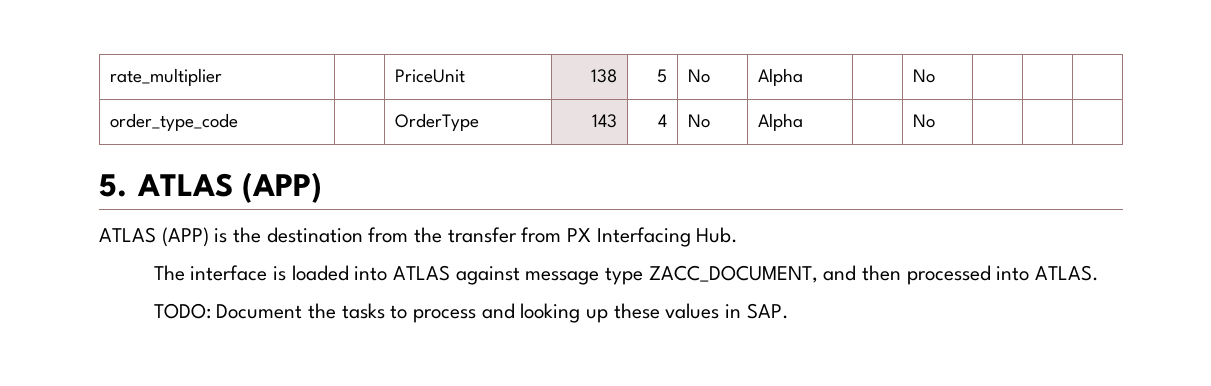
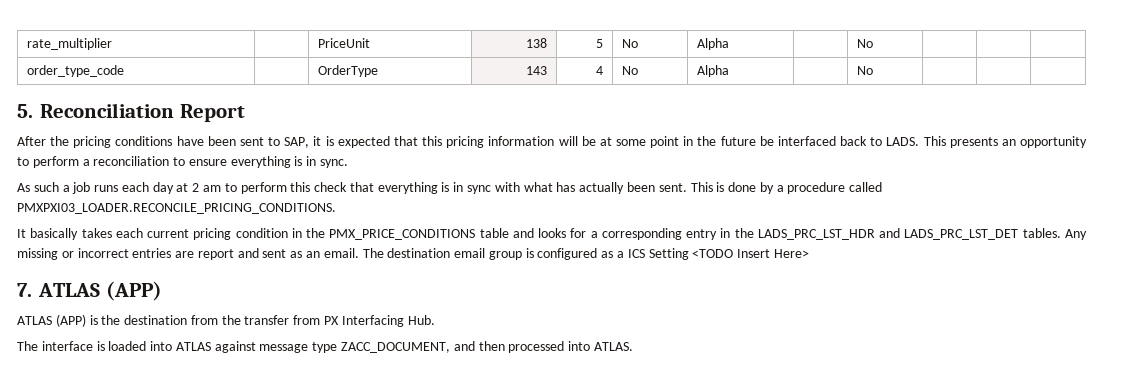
- 5. ATLAS (APP)
+ 5. Reconciliation Report
+ After the pricing conditions have been sent to SAP, it is expected that this pricing information will be at some point in the future be interfaced back to LADS. This presents an opportunity to perform a reconciliation to ensure everything is in sync.
+ As such a job runs each day at 2 am to perform this check that everything is in sync with what has actually been sent. This is done by a procedure called PMXPXI03_LOADER.RECONCILE_PRICING_CONDITIONS.
+ It basically takes each current pricing condition in the PMX_PRICE_CONDITIONS table and looks for a corresponding entry in the LADS_PRC_LST_HDR and LADS_PRC_LST_DET tables. Any missing or incorrect entries are report and sent as an email. The destination email group is configured as a ICS Setting <TODO Insert Here>
+ 7. ATLAS (APP)
- TODO: Document the tasks to process and looking up these values in SAP.

